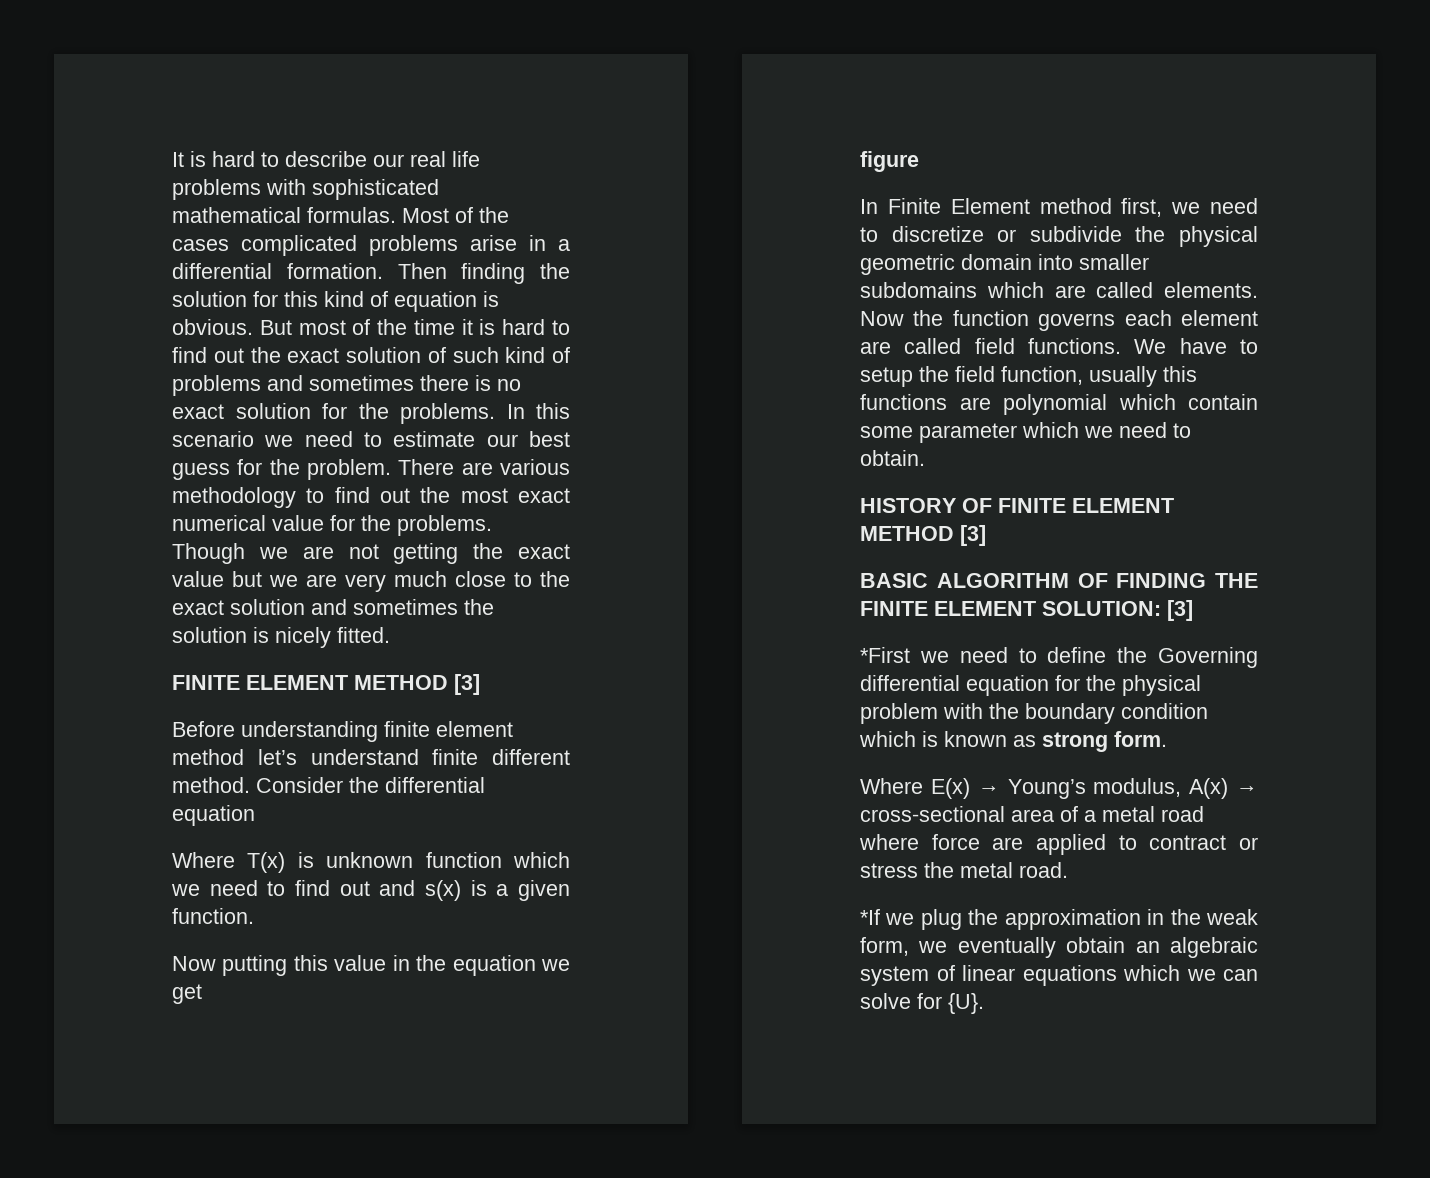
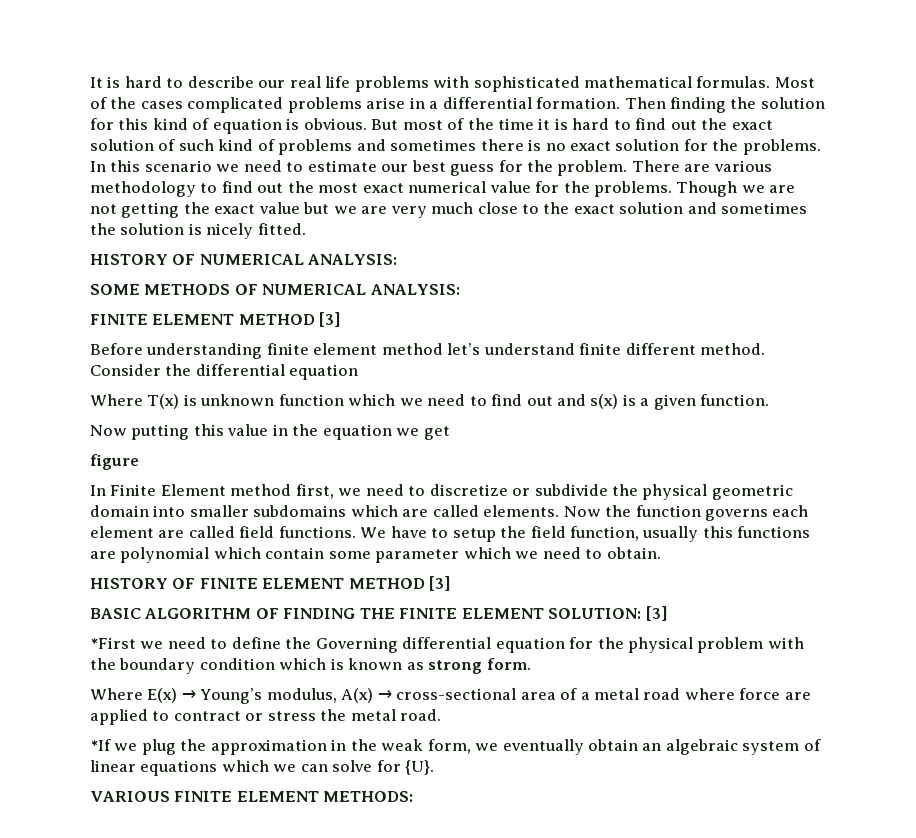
+ HISTORY OF NUMERICAL ANALYSIS:
+ SOME METHODS OF NUMERICAL ANALYSIS:
+ VARIOUS FINITE ELEMENT METHODS:

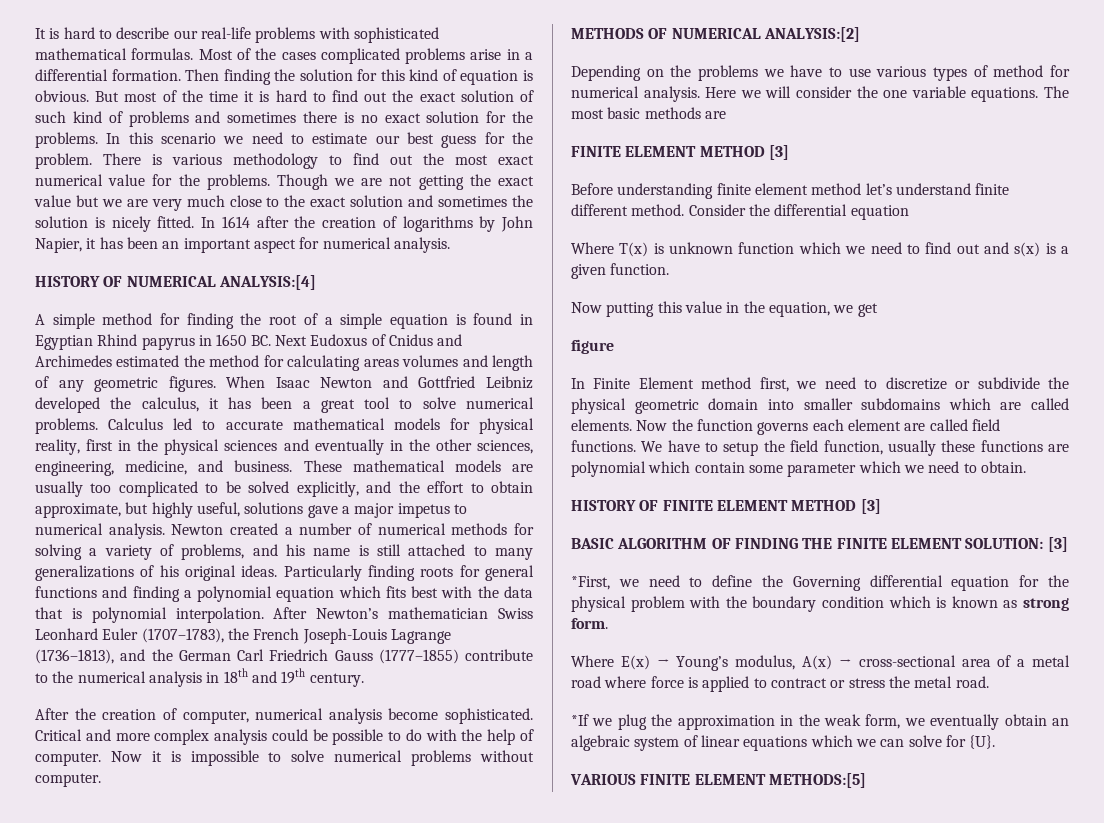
- It is hard to describe our real life problems with sophisticated mathematical formulas.
+ It is hard to describe our real-life problems with sophisticated mathematical formulas.
- There are various methodology to find out the most exact numerical value for the problems.
+ There is various methodology to find out the most exact numerical value for the problems.
- Though we are not getting the exact value but we are very much close to the exact solution and sometimes the solution is nicely fitted.
- HISTORY OF NUMERICAL ANALYSIS:
- SOME METHODS OF NUMERICAL ANALYSIS:
+ Though we are not getting the exact value but we are very much close to the exact solution and sometimes the solution is nicely fitted. In 1614 after the creation of logarithms by John Napier, it has been an important aspect for numerical analysis.
+ HISTORY OF NUMERICAL ANALYSIS:[4]
+ A simple method for finding the root of a simple equation is found in Egyptian Rhind papyrus in 1650 BC. Next Eudoxus of Cnidus and Archimedes estimated the method for calculating areas volumes and length of any geometric figures. When Isaac Newton and Gottfried Leibniz developed the calculus, it has been a great tool to solve numerical problems. Calculus led to accurate mathematical models for physical reality, first in the physical sciences and eventually in the other sciences, engineering, medicine, and business. These mathematical models are usually too complicated to be solved explicitly, and the effort to obtain approximate, but highly useful, solutions gave a major impetus to numerical analysis. Newton created a number of numerical methods for solving a variety of problems, and his name is still attached to many generalizations of his original ideas. Particularly finding roots for general functions and finding a polynomial equation which fits best with the data that is polynomial interpolation. After Newton’s mathematician Swiss Leonhard Euler (1707–1783), the French Joseph-Louis Lagrange (1736–1813), and the German Carl Friedrich Gauss (1777–1855) contribute to the numerical analysis in 18th and 19th century.
+ After the creation of computer, numerical analysis become sophisticated. Critical and more complex analysis could be possible to do with the help of computer. Now it is impossible to solve numerical problems without computer.
+ METHODS OF NUMERICAL ANALYSIS:[2]
+ Depending on the problems we have to use various types of method for numerical analysis. Here we will consider the one variable equations. The most basic methods are
- Now putting this value in the equation we get
+ Now putting this value in the equation, we get
- We have to setup the field function, usually this functions are polynomial which contain some parameter which we need to obtain.
+ We have to setup the field function, usually these functions are polynomial which contain some parameter which we need to obtain.
- *First we need to define the Governing differential equation for the physical problem with the boundary condition which is known as strong form.
+ *First, we need to define the Governing differential equation for the physical problem with the boundary condition which is known as strong form.
- Where E(x) → Young’s modulus, A(x) → cross-sectional area of a metal road where force are applied to contract or stress the metal road.
+ Where E(x) → Young’s modulus, A(x) → cross-sectional area of a metal road where force is applied to contract or stress the metal road.
- VARIOUS FINITE ELEMENT METHODS:
+ VARIOUS FINITE ELEMENT METHODS:[5]

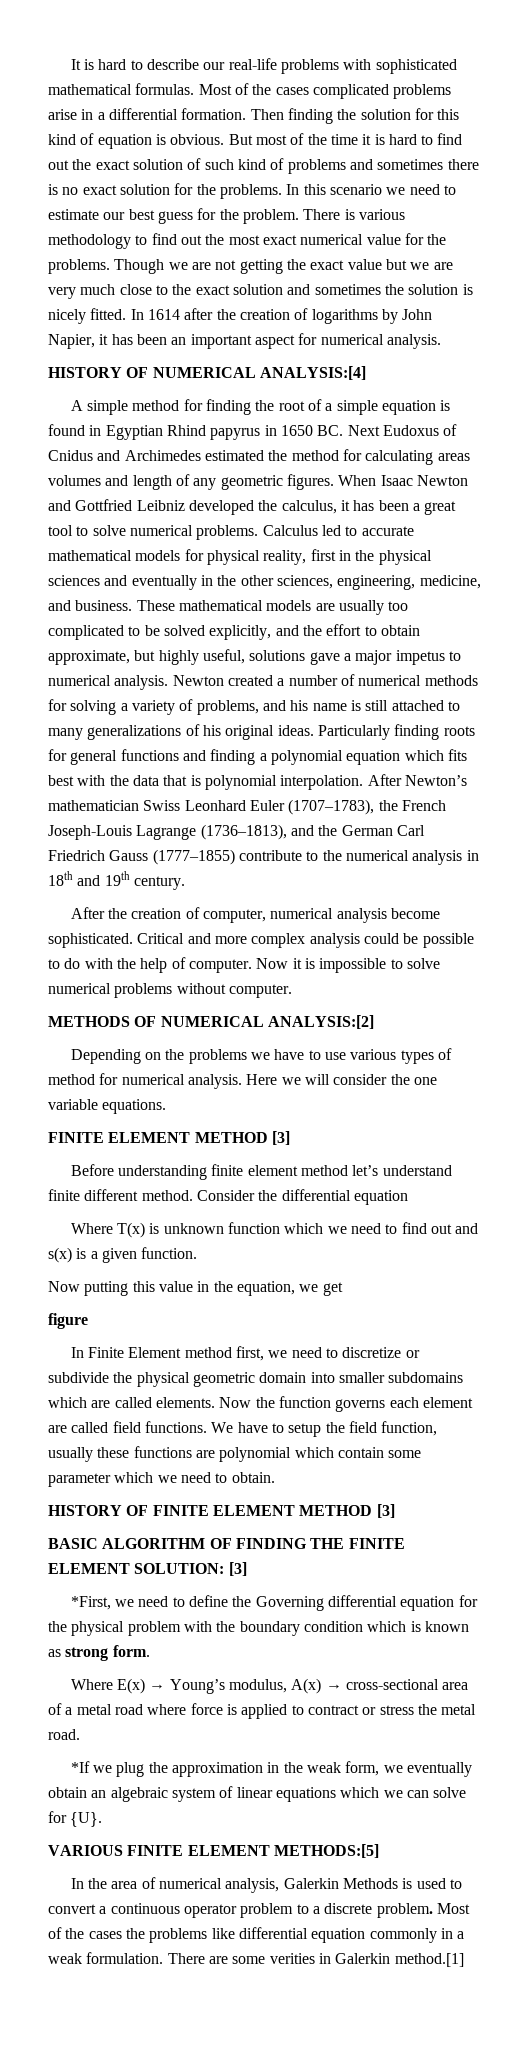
- The most basic methods are
+ In the area of numerical analysis, Galerkin Methods is used to convert a continuous operator problem to a discrete problem. Most of the cases the problems like differential equation commonly in a weak formulation. There are some verities in Galerkin method.[1]

